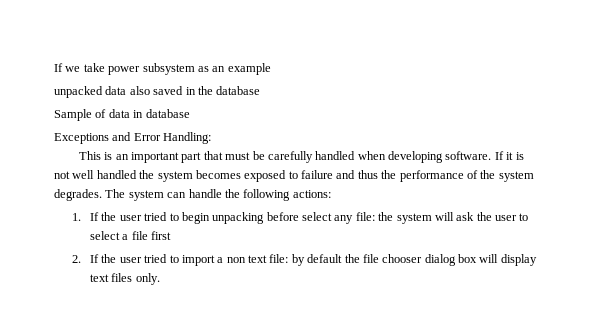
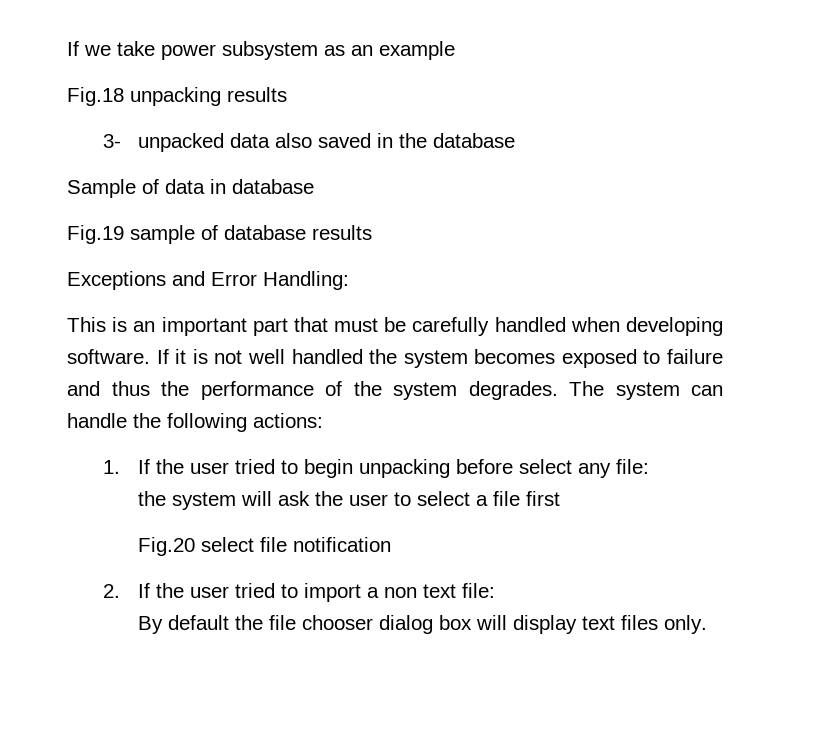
- unpacked data also saved in the database
+ Fig.18 unpacking results
+ 3- unpacked data also saved in the database
+ Fig.19 sample of database results
- 1. If the user tried to begin unpacking before select any file: the system will ask the user to select a file first
+ 1. If the user tried to begin unpacking before select any file:
+ the system will ask the user to select a file first
+ Fig.20 select file notification
- 2. If the user tried to import a non text file: by default the file chooser dialog box will display text files only.
+ 2. If the user tried to import a non text file:
+ By default the file chooser dialog box will display text files only.

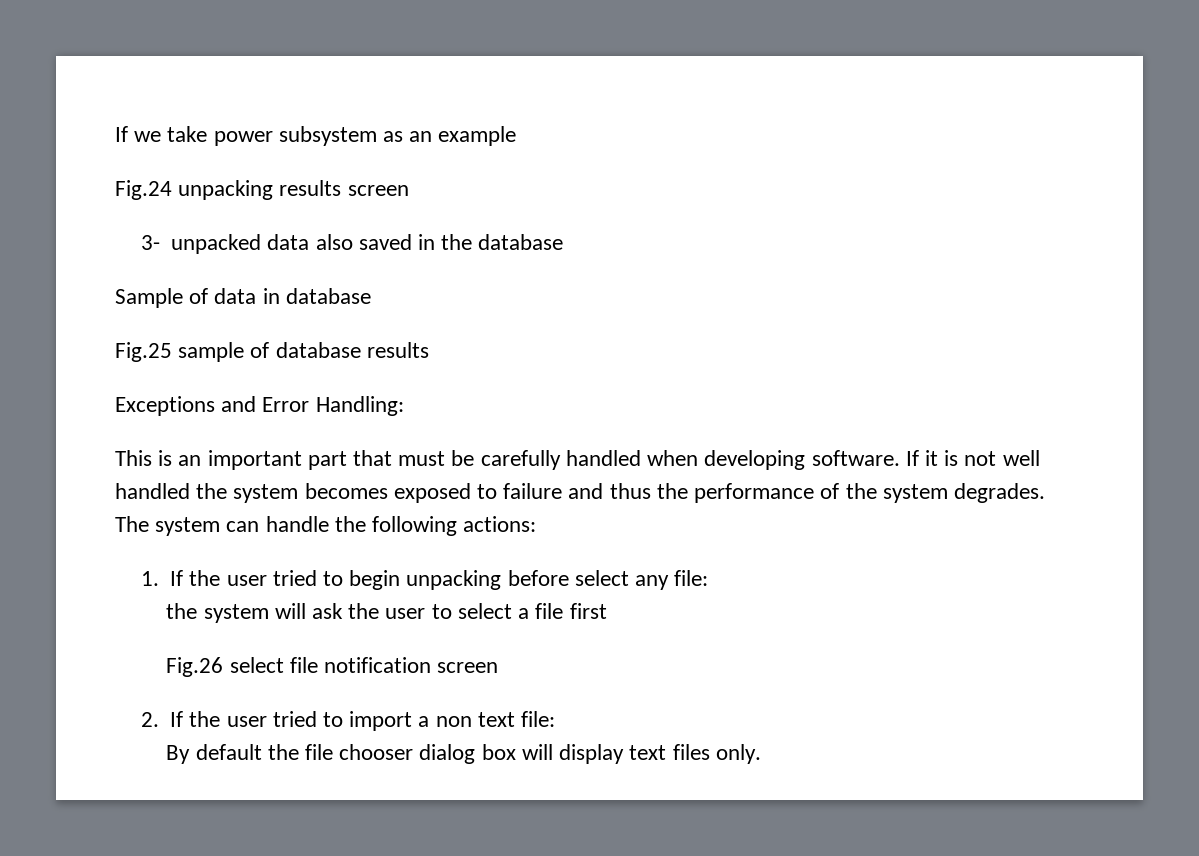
- Fig.18 unpacking results
+ Fig.24 unpacking results screen
- Fig.19 sample of database results
+ Fig.25 sample of database results
- Fig.20 select file notification
+ Fig.26 select file notification screen

